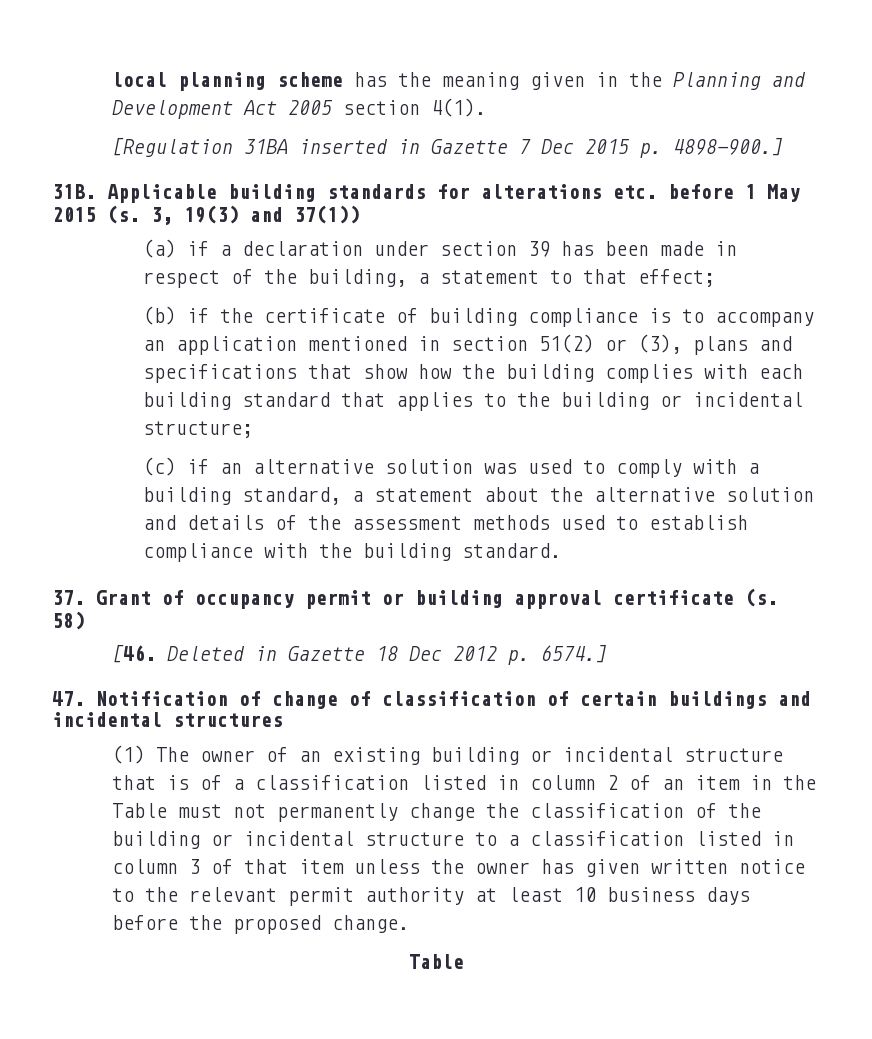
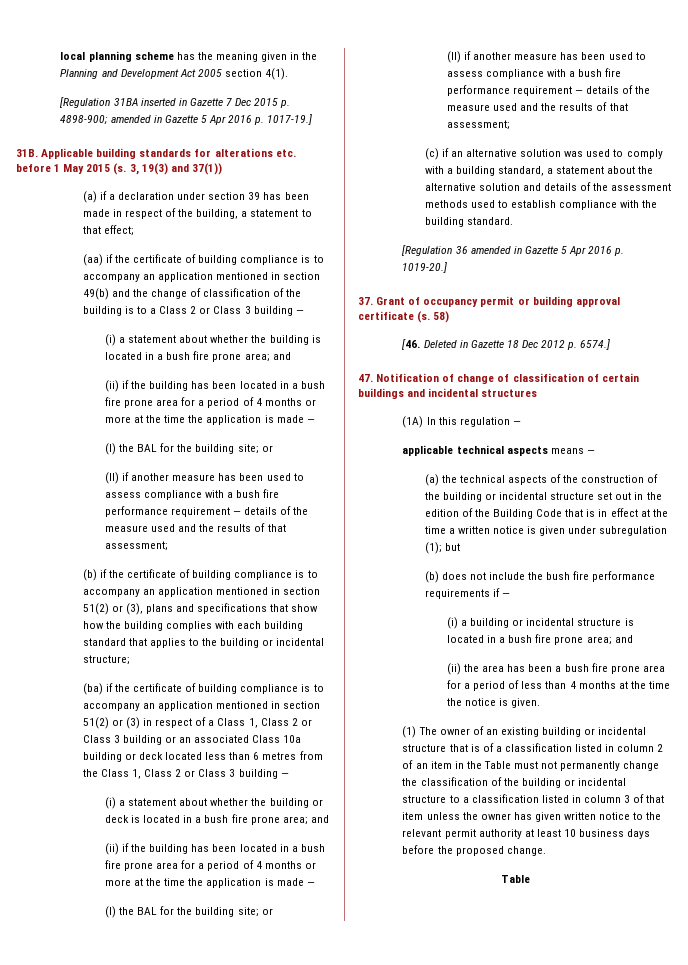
- [Regulation 31BA inserted in Gazette 7 Dec 2015 p. 4898-900.]
+ [Regulation 31BA inserted in Gazette 7 Dec 2015 p. 4898-900; amended in Gazette 5 Apr 2016 p. 1017-19.]
+ (aa) if the certificate of building compliance is to accompany an application mentioned in section 49(b) and the change of classification of the building is to a Class 2 or Class 3 building —
+ (i) a statement about whether the building is located in a bush fire prone area; and
+ (ii) if the building has been located in a bush fire prone area for a period of 4 months or more at the time the application is made —
+ (I) the BAL for the building site; or
+ (II) if another measure has been used to assess compliance with a bush fire performance requirement — details of the measure used and the results of that assessment;
+ (ba) if the certificate of building compliance is to accompany an application mentioned in section 51(2) or (3) in respect of a Class 1, Class 2 or Class 3 building or an associated Class 10a building or deck located less than 6 metres from the Class 1, Class 2 or Class 3 building —
+ (i) a statement about whether the building or deck is located in a bush fire prone area; and
+ (ii) if the building has been located in a bush fire prone area for a period of 4 months or more at the time the application is made —
+ (I) the BAL for the building site; or
+ (II) if another measure has been used to assess compliance with a bush fire performance requirement — details of the measure used and the results of that assessment;
+ [Regulation 36 amended in Gazette 5 Apr 2016 p. 1019-20.]
+ (1A) In this regulation —
+ applicable technical aspects means —
+ (a) the technical aspects of the construction of the building or incidental structure set out in the edition of the Building Code that is in effect at the time a written notice is given under subregulation (1); but
+ (b) does not include the bush fire performance requirements if —
+ (i) a building or incidental structure is located in a bush fire prone area; and
+ (ii) the area has been a bush fire prone area for a period of less than 4 months at the time the notice is given.

